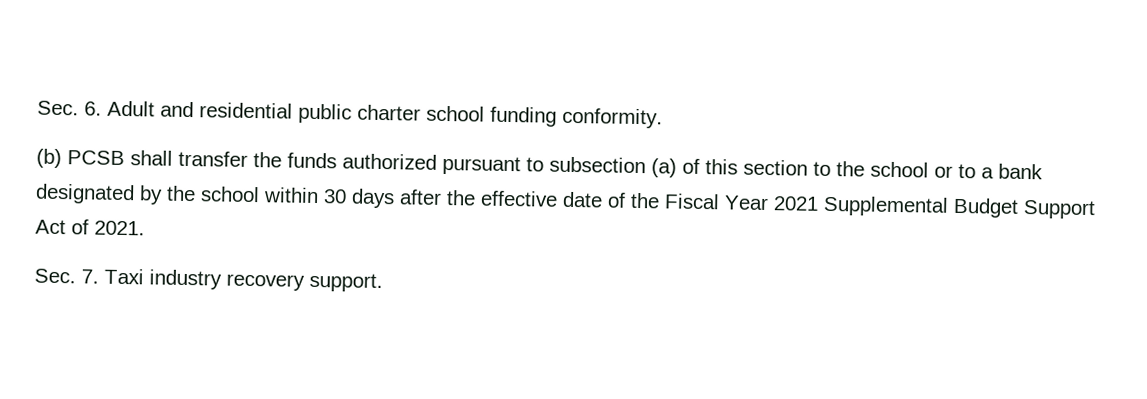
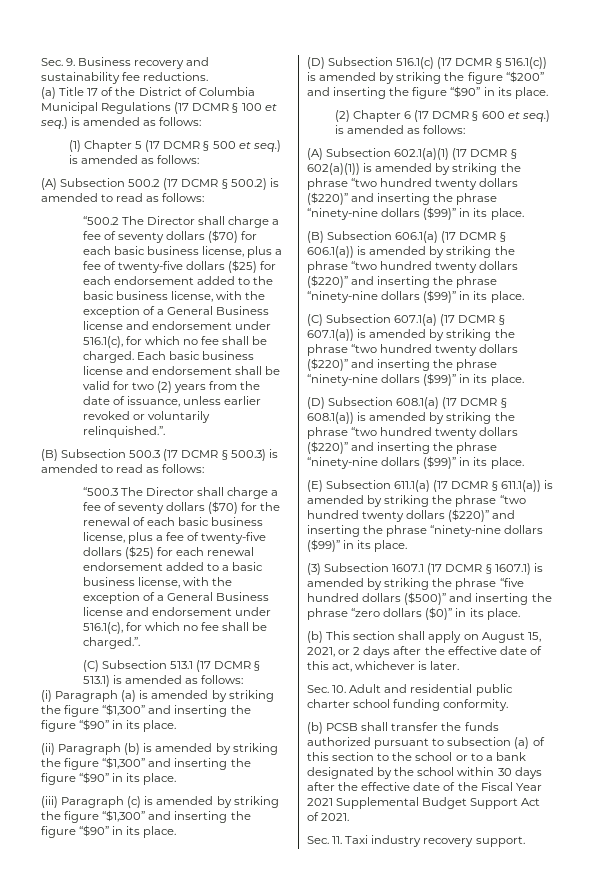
- Sec. 6. Adult and residential public charter school funding conformity.
+ Sec. 9. Business recovery and sustainability fee reductions.
+ (a) Title 17 of the District of Columbia Municipal Regulations (17 DCMR § 100 et seq.) is amended as follows:
+ (1) Chapter 5 (17 DCMR § 500 et seq.) is amended as follows:
+ (A) Subsection 500.2 (17 DCMR § 500.2) is amended to read as follows:
+ “500.2 The Director shall charge a fee of seventy dollars ($70) for each basic business license, plus a fee of twenty-five dollars ($25) for each endorsement added to the basic business license, with the exception of a General Business license and endorsement under 516.1(c), for which no fee shall be charged. Each basic business license and endorsement shall be valid for two (2) years from the date of issuance, unless earlier revoked or voluntarily relinquished.”.
+ (B) Subsection 500.3 (17 DCMR § 500.3) is amended to read as follows:
+ “500.3 The Director shall charge a fee of seventy dollars ($70) for the renewal of each basic business license, plus a fee of twenty-five dollars ($25) for each renewal endorsement added to a basic business license, with the exception of a General Business license and endorsement under 516.1(c), for which no fee shall be charged.”.
+ (C) Subsection 513.1 (17 DCMR § 513.1) is amended as follows:
+ (i) Paragraph (a) is amended by striking the figure “$1,300” and inserting the figure “$90” in its place.
+ (ii) Paragraph (b) is amended by striking the figure “$1,300” and inserting the figure “$90” in its place.
+ (iii) Paragraph (c) is amended by striking the figure “$1,300” and inserting the figure “$90” in its place.
+ (D) Subsection 516.1(c) (17 DCMR § 516.1(c)) is amended by striking the figure “$200” and inserting the figure “$90” in its place.
+ (2) Chapter 6 (17 DCMR § 600 et seq.) is amended as follows:
+ (A) Subsection 602.1(a)(1) (17 DCMR § 602(a)(1)) is amended by striking the phrase “two hundred twenty dollars ($220)” and inserting the phrase “ninety-nine dollars ($99)” in its place.
+ (B) Subsection 606.1(a) (17 DCMR § 606.1(a)) is amended by striking the phrase “two hundred twenty dollars ($220)” and inserting the phrase “ninety-nine dollars ($99)” in its place.
+ (C) Subsection 607.1(a) (17 DCMR § 607.1(a)) is amended by striking the phrase “two hundred twenty dollars ($220)” and inserting the phrase “ninety-nine dollars ($99)” in its place.
+ (D) Subsection 608.1(a) (17 DCMR § 608.1(a)) is amended by striking the phrase “two hundred twenty dollars ($220)” and inserting the phrase “ninety-nine dollars ($99)” in its place.
+ (E) Subsection 611.1(a) (17 DCMR § 611.1(a)) is amended by striking the phrase “two hundred twenty dollars ($220)” and inserting the phrase “ninety-nine dollars ($99)” in its place.
+ (3) Subsection 1607.1 (17 DCMR § 1607.1) is amended by striking the phrase “five hundred dollars ($500)” and inserting the phrase “zero dollars ($0)” in its place.
+ (b) This section shall apply on August 15, 2021, or 2 days after the effective date of this act, whichever is later.
+ Sec. 10. Adult and residential public charter school funding conformity.
- Sec. 7. Taxi industry recovery support.
+ Sec. 11. Taxi industry recovery support.

